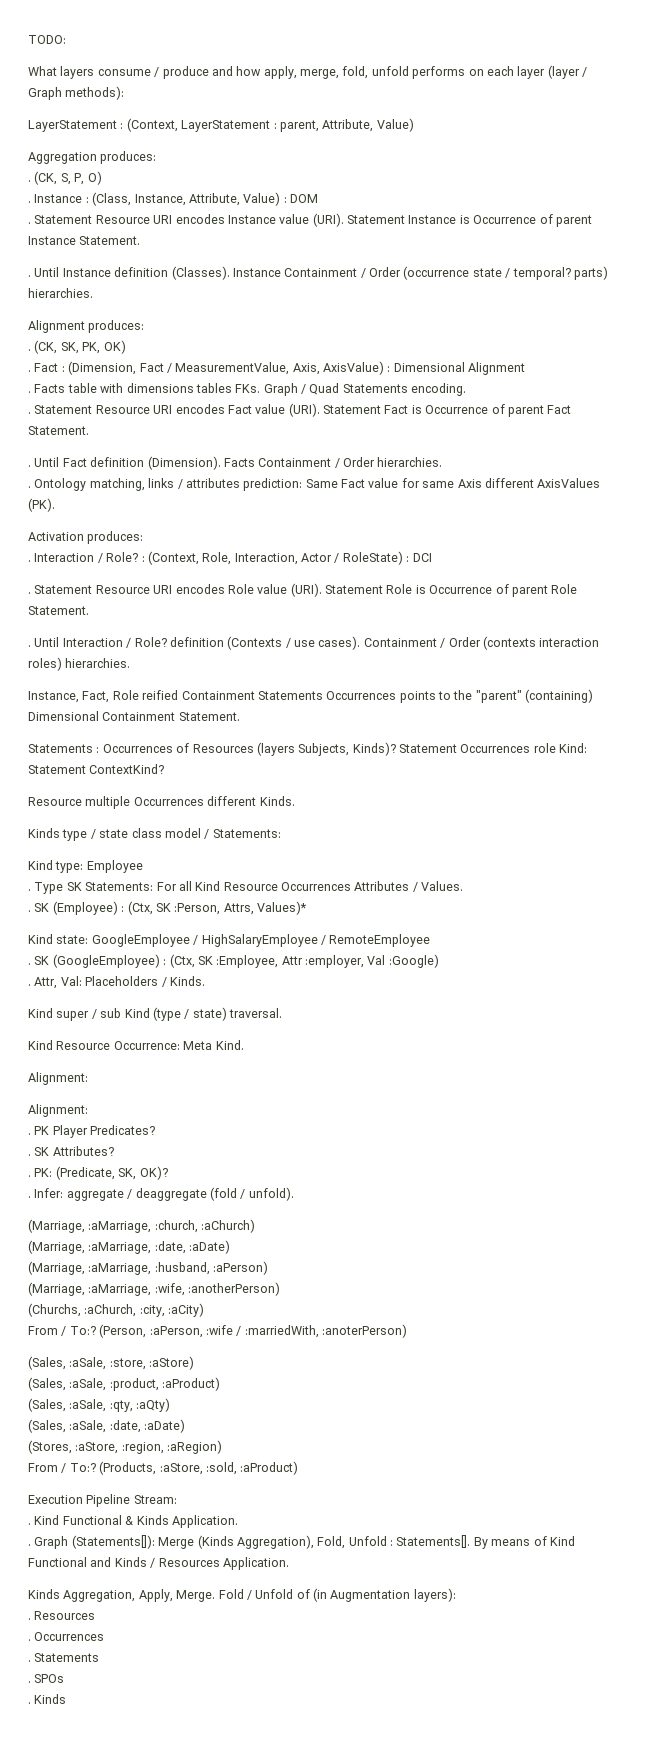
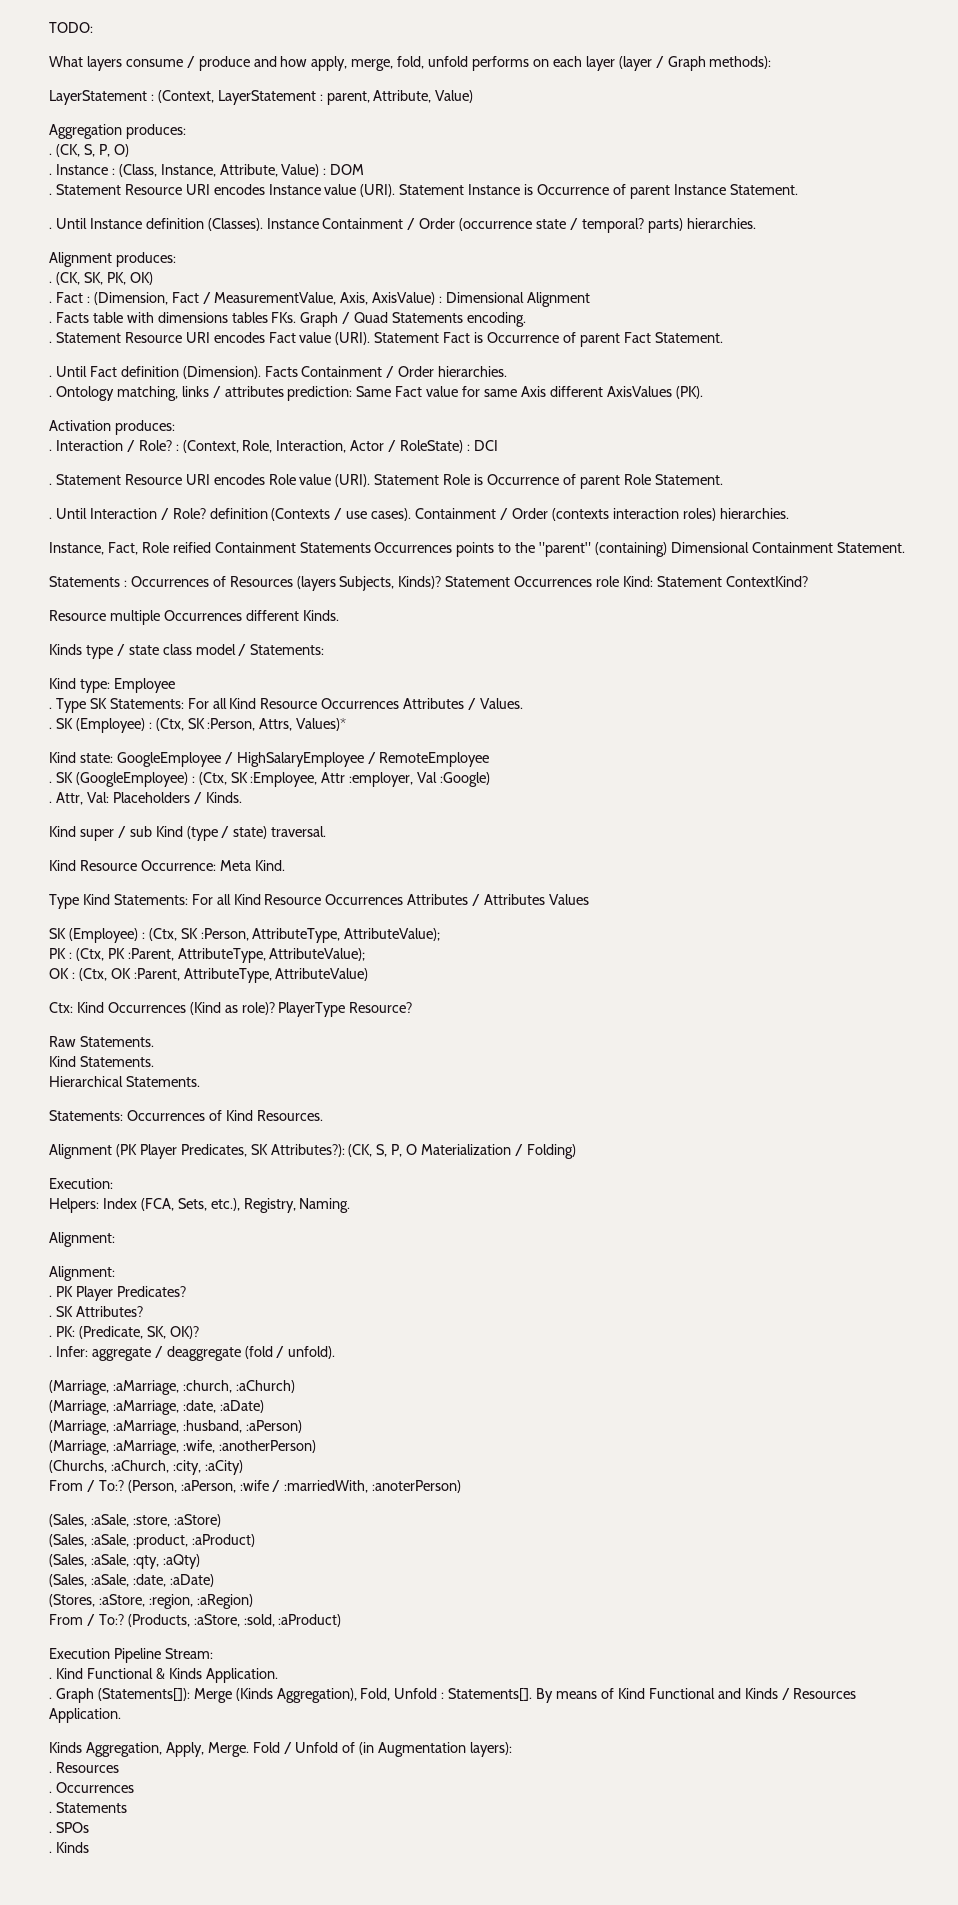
+ Type Kind Statements: For all Kind Resource Occurrences Attributes / Attributes Values
+ SK (Employee) : (Ctx, SK :Person, AttributeType, AttributeValue);
+ PK : (Ctx, PK :Parent, AttributeType, AttributeValue);
+ OK : (Ctx, OK :Parent, AttributeType, AttributeValue)
+ Ctx: Kind Occurrences (Kind as role)? PlayerType Resource?
+ Raw Statements.
+ Kind Statements.
+ Hierarchical Statements.
+ Statements: Occurrences of Kind Resources.
+ Alignment (PK Player Predicates, SK Attributes?): (CK, S, P, O Materialization / Folding)
+ Execution:
+ Helpers: Index (FCA, Sets, etc.), Registry, Naming.

